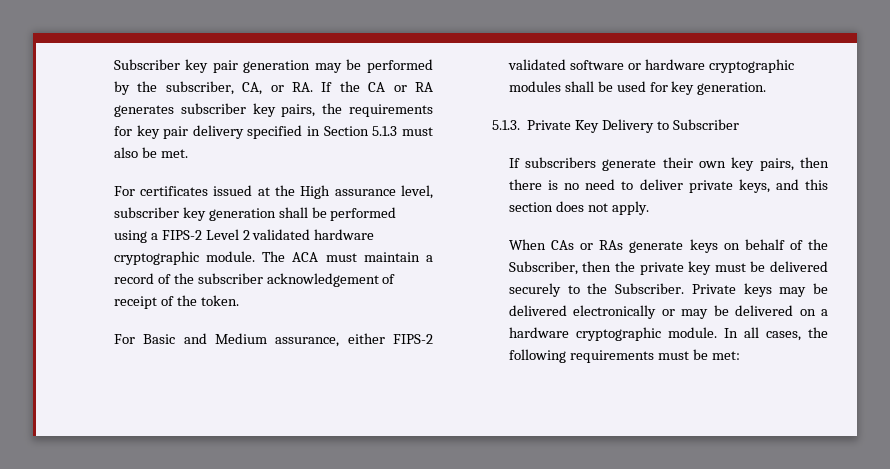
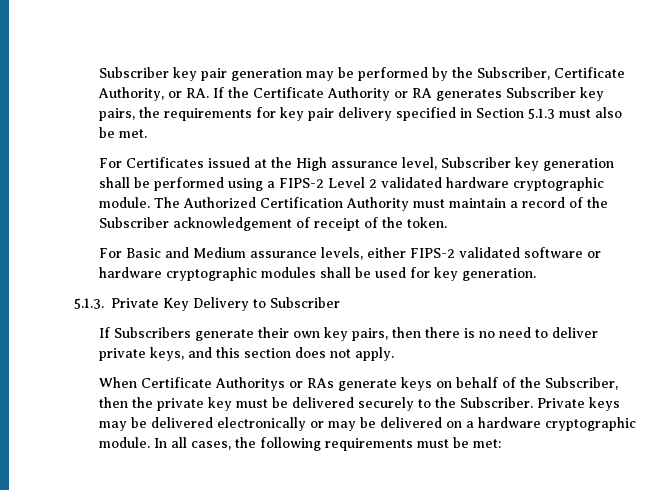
- Subscriber key pair generation may be performed by the subscriber, CA, or RA. If the CA or RA generates subscriber key pairs, the requirements for key pair delivery specified in Section 5.1.3 must also be met.
+ Subscriber key pair generation may be performed by the Subscriber, Certificate Authority, or RA. If the Certificate Authority or RA generates Subscriber key pairs, the requirements for key pair delivery specified in Section 5.1.3 must also be met.
- For certificates issued at the High assurance level, subscriber key generation shall be performed using a FIPS-2 Level 2 validated hardware cryptographic module.
+ For Certificates issued at the High assurance level, Subscriber key generation shall be performed using a FIPS-2 Level 2 validated hardware cryptographic module.
- The ACA must maintain a record of the subscriber acknowledgement of receipt of the token.
+ The Authorized Certification Authority must maintain a record of the Subscriber acknowledgement of receipt of the token.
- For Basic and Medium assurance, either FIPS-2 validated software or hardware cryptographic modules shall be used for key generation.
+ For Basic and Medium assurance levels, either FIPS-2 validated software or hardware cryptographic modules shall be used for key generation.
- If subscribers generate their own key pairs, then there is no need to deliver private keys, and this section does not apply.
+ If Subscribers generate their own key pairs, then there is no need to deliver private keys, and this section does not apply.
- When CAs or RAs generate keys on behalf of the Subscriber, then the private key must be delivered securely to the Subscriber.
+ When Certificate Authoritys or RAs generate keys on behalf of the Subscriber, then the private key must be delivered securely to the Subscriber.

